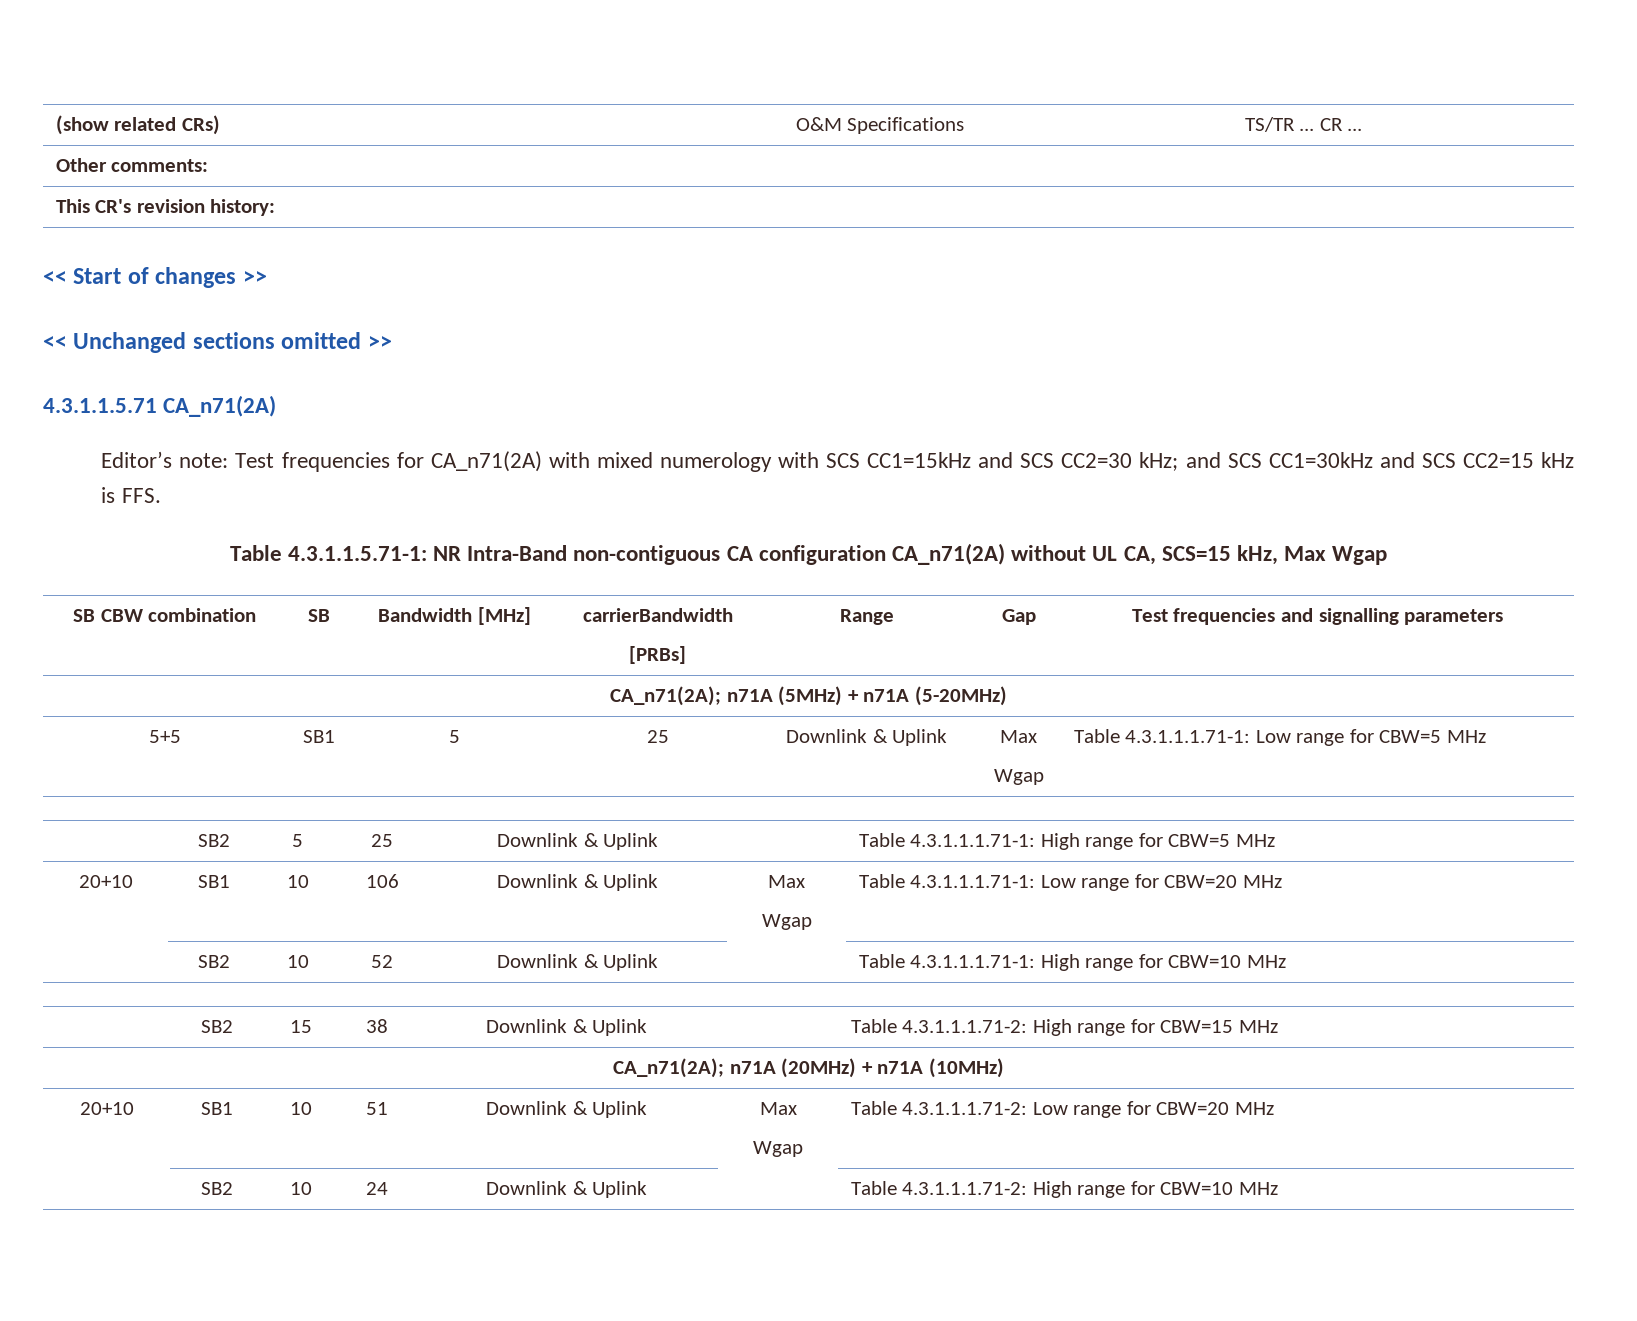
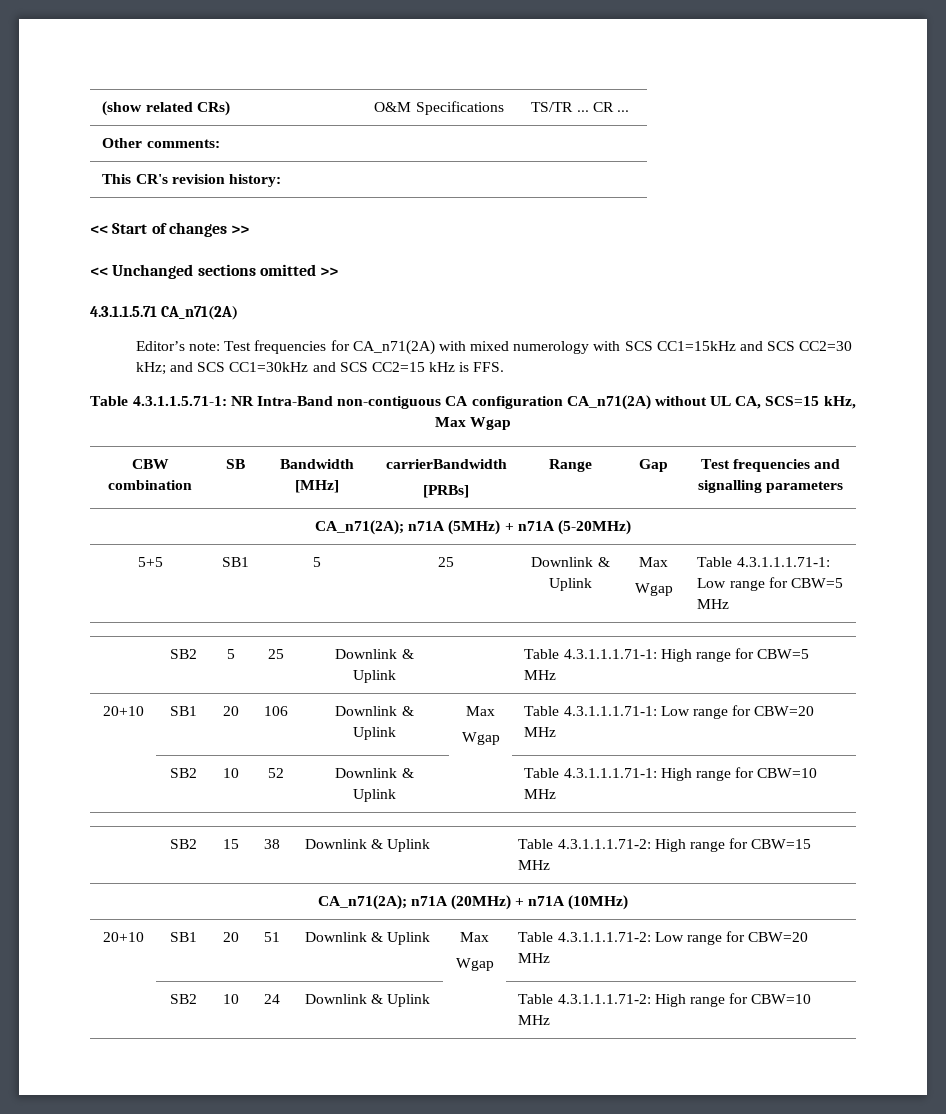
- SB CBW combination | SB | Bandwidth [MHz] | carrierBandwidth
+ CBW combination | SB | Bandwidth [MHz] | carrierBandwidth
- 20+10 | SB1 | 10 | 106 | Downlink & Uplink | Max
+ 20+10 | SB1 | 20 | 106 | Downlink & Uplink | Max
- 20+10 | SB1 | 10 | 51 | Downlink & Uplink | Max
+ 20+10 | SB1 | 20 | 51 | Downlink & Uplink | Max

